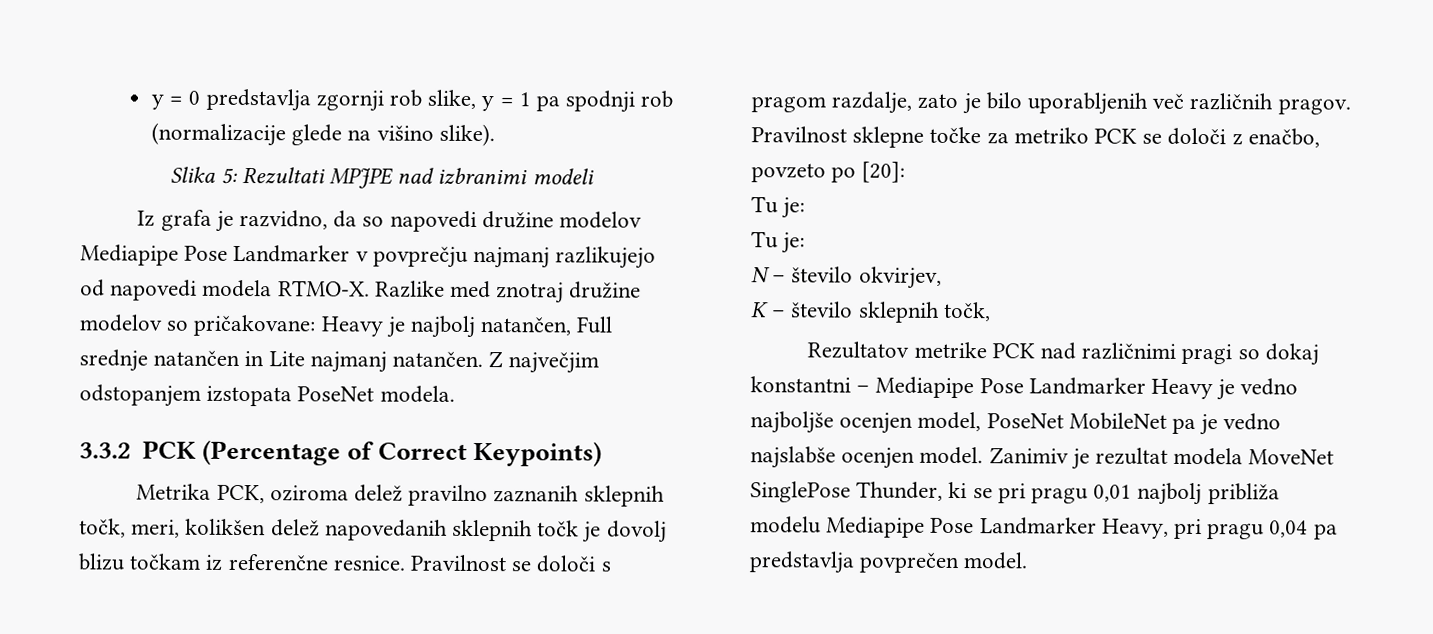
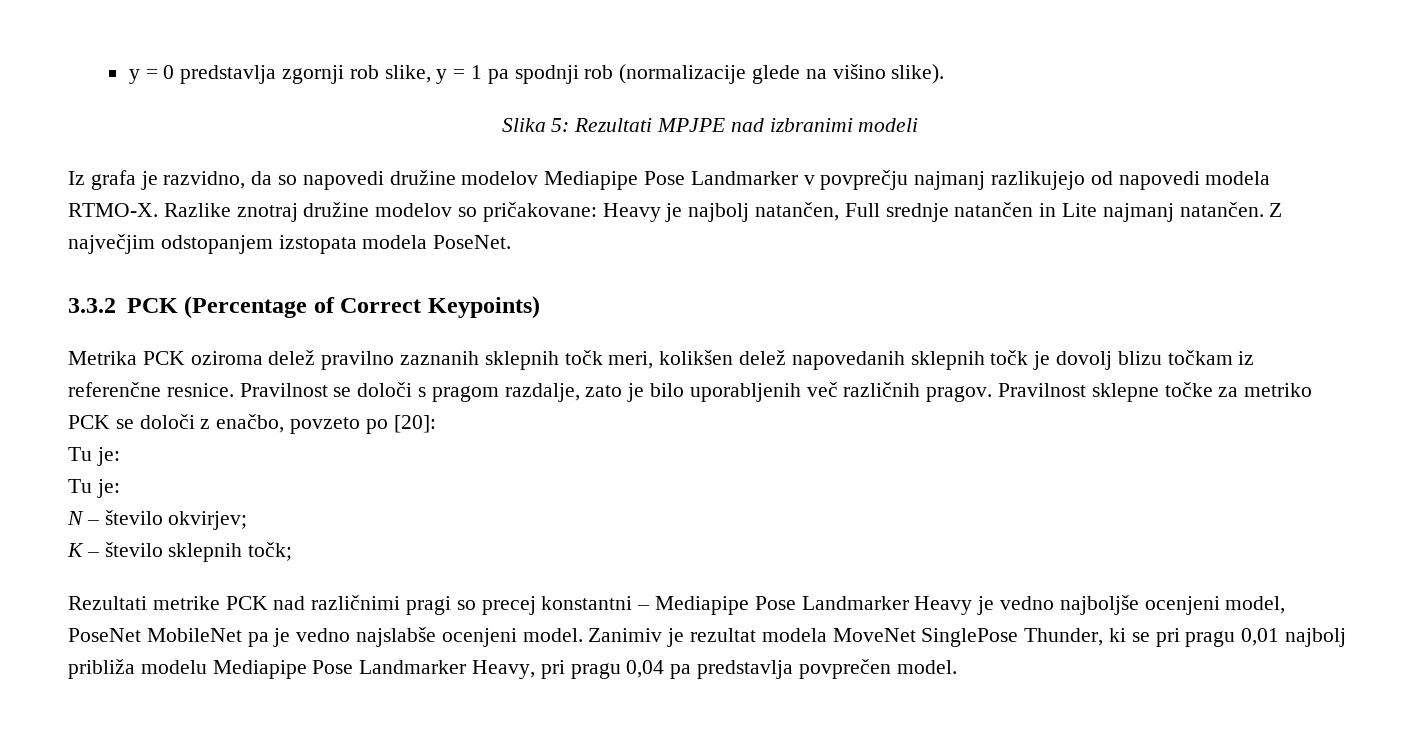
- Razlike med znotraj družine modelov so pričakovane: Heavy je najbolj natančen, Full srednje natančen in Lite najmanj natančen.
+ Razlike znotraj družine modelov so pričakovane: Heavy je najbolj natančen, Full srednje natančen in Lite najmanj natančen.
- Z največjim odstopanjem izstopata PoseNet modela.
+ Z največjim odstopanjem izstopata modela PoseNet.
- Metrika PCK, oziroma delež pravilno zaznanih sklepnih točk, meri, kolikšen delež napovedanih sklepnih točk je dovolj blizu točkam iz referenčne resnice.
+ Metrika PCK oziroma delež pravilno zaznanih sklepnih točk meri, kolikšen delež napovedanih sklepnih točk je dovolj blizu točkam iz referenčne resnice.
- N – število okvirjev,
+ N – število okvirjev;
- K – število sklepnih točk,
- Rezultatov metrike PCK nad različnimi pragi so dokaj konstantni – Mediapipe Pose Landmarker Heavy je vedno najboljše ocenjen model, PoseNet MobileNet pa je vedno najslabše ocenjen model.
+ K – število sklepnih točk;
+ Rezultati metrike PCK nad različnimi pragi so precej konstantni – Mediapipe Pose Landmarker Heavy je vedno najboljše ocenjeni model, PoseNet MobileNet pa je vedno najslabše ocenjeni model.

